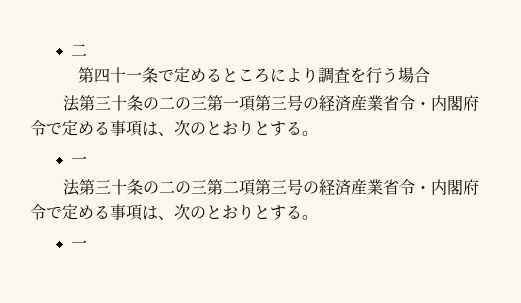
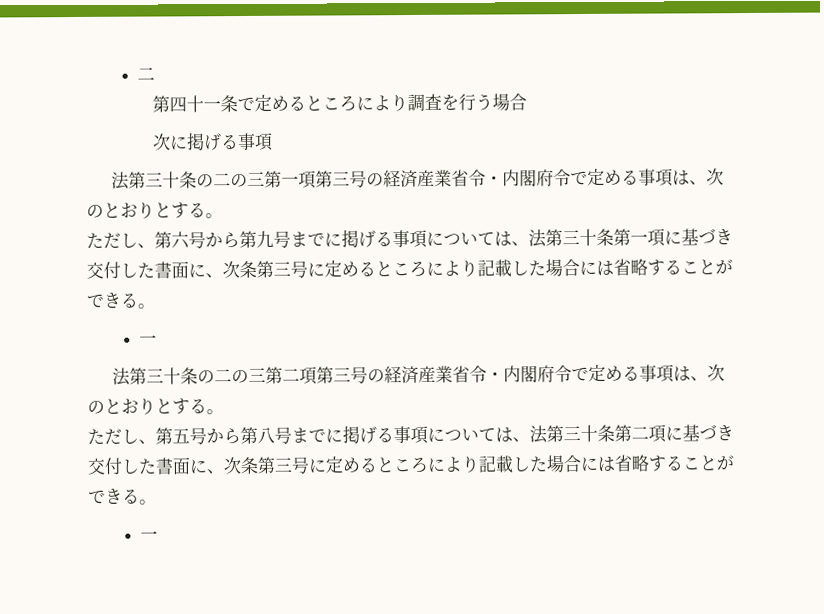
+ 次に掲げる事項
+ ただし、第六号から第九号までに掲げる事項については、法第三十条第一項に基づき交付した書面に、次条第三号に定めるところにより記載した場合には省略することができる。
+ ただし、第五号から第八号までに掲げる事項については、法第三十条第二項に基づき交付した書面に、次条第三号に定めるところにより記載した場合には省略することができる。

